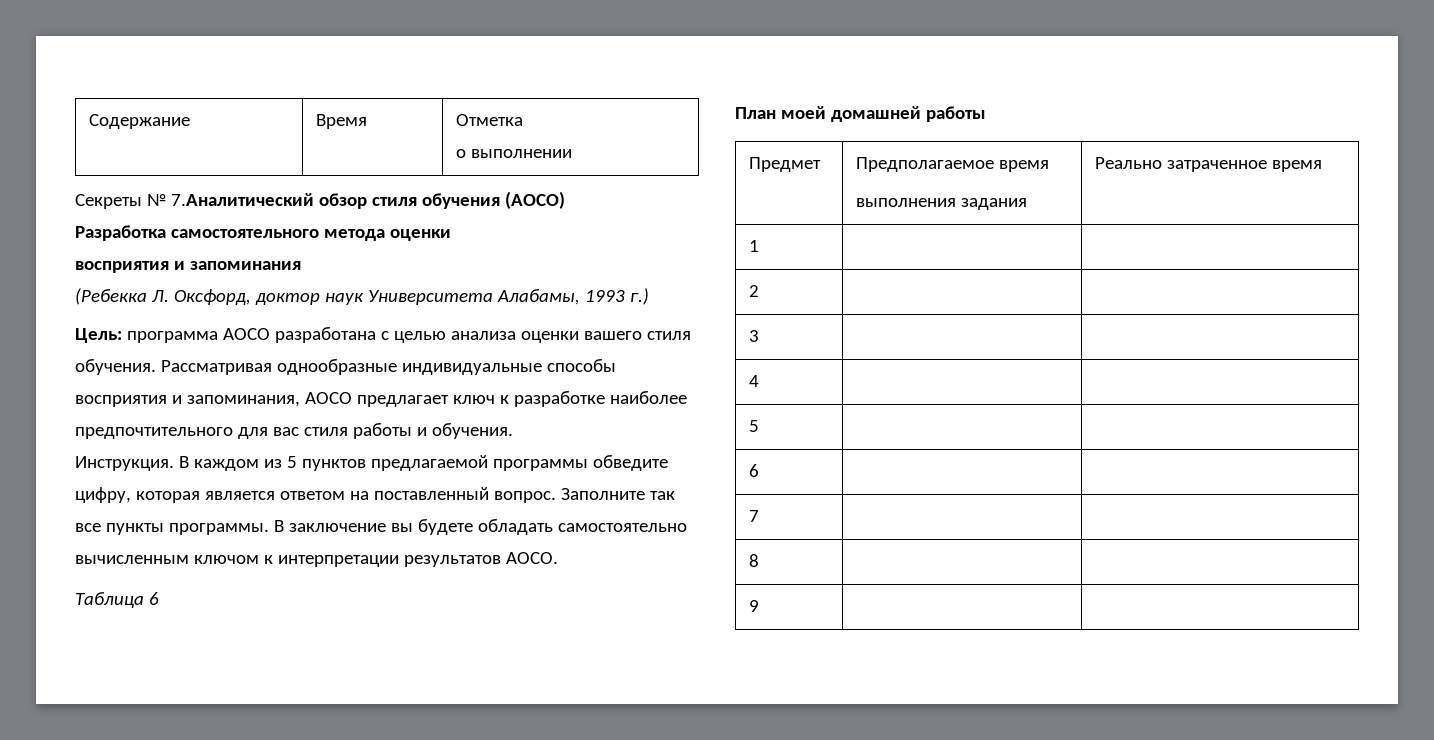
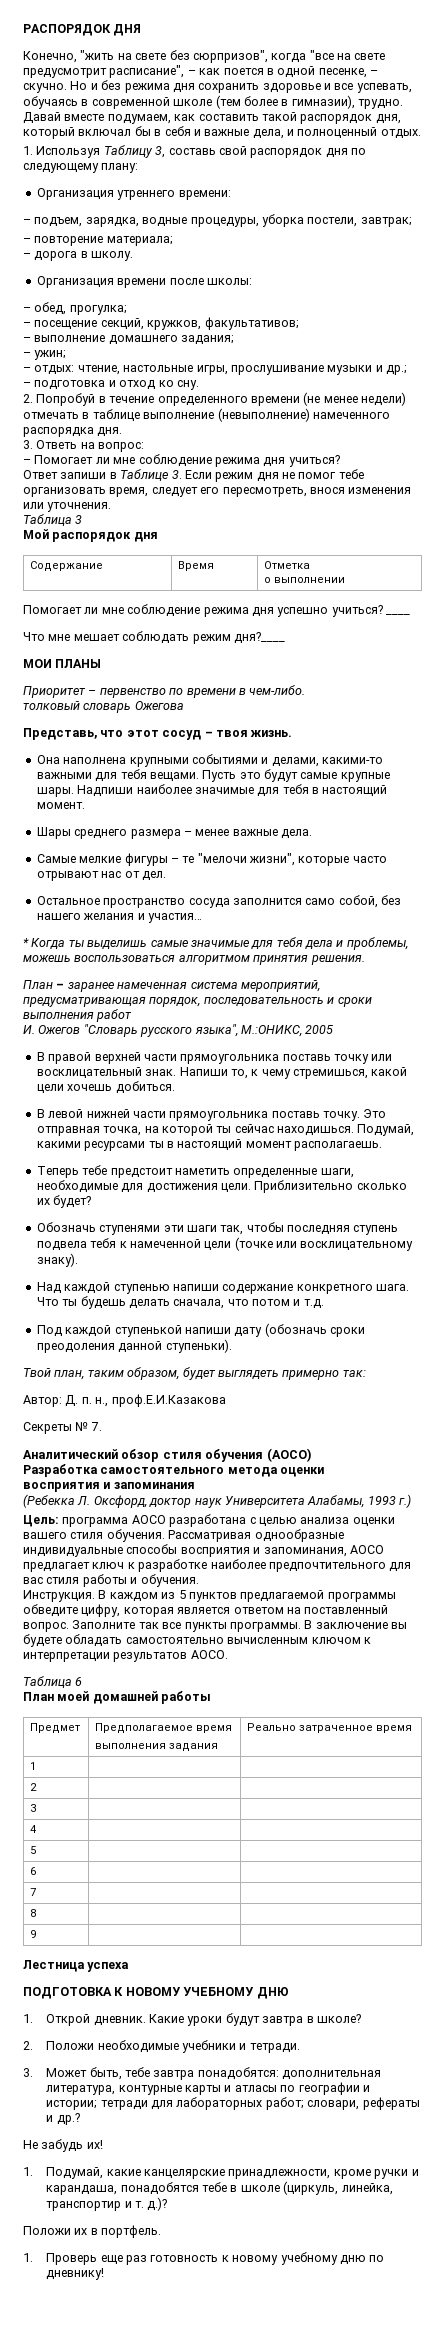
+ РАСПОРЯДОК ДНЯ
+ Конечно, "жить на свете без сюрпризов", когда "все на свете предусмотрит расписание", – как поется в одной песенке, – скучно. Но и без режима дня сохранить здоровье и все успевать, обучаясь в современной школе (тем более в гимназии), трудно. Давай вместе подумаем, как составить такой распорядок дня, который включал бы в себя и важные дела, и полноценный отдых.
+ 1. Используя Таблицу 3, составь свой распорядок дня по следующему плану:
+ Организация утреннего времени:
+ – подъем, зарядка, водные процедуры, уборка постели, завтрак;
+ – повторение материала;
+ – дорога в школу.
+ Организация времени после школы:
+ – обед, прогулка;
+ – посещение секций, кружков, факультативов;
+ – выполнение домашнего задания;
+ – ужин;
+ – отдых: чтение, настольные игры, прослушивание музыки и др.;
+ – подготовка и отход ко сну.
+ 2. Попробуй в течение определенного времени (не менее недели) отмечать в таблице выполнение (невыполнение) намеченного распорядка дня.
+ 3. Ответь на вопрос:
+ – Помогает ли мне соблюдение режима дня учиться?
+ Ответ запиши в Таблице 3. Если режим дня не помог тебе организовать время, следует его пересмотреть, внося изменения или уточнения.
+ Таблица 3
+ Мой распорядок дня
+ Помогает ли мне соблюдение режима дня успешно учиться? ____
+ Что мне мешает соблюдать режим дня?____
+ МОИ ПЛАНЫ
+ Приоритет – первенство по времени в чем-либо.
+ толковый словарь Ожегова
+ Представь, что этот сосуд – твоя жизнь.
+ Она наполнена крупными событиями и делами, какими-то важными для тебя вещами. Пусть это будут самые крупные шары. Надпиши наиболее значимые для тебя в настоящий момент.
+ Шары среднего размера – менее важные дела.
+ Самые мелкие фигуры – те "мелочи жизни", которые часто отрывают нас от дел.
+ Остальное пространство сосуда заполнится само собой, без нашего желания и участия…
+ * Когда ты выделишь самые значимые для тебя дела и проблемы, можешь воспользоваться алгоритмом принятия решения.
+ План – заранее намеченная система мероприятий, предусматривающая порядок, последовательность и сроки выполнения работ
+ И. Ожегов "Словарь русского языка", М.:ОНИКС, 2005
+ В правой верхней части прямоугольника поставь точку или восклицательный знак. Напиши то, к чему стремишься, какой цели хочешь добиться.
+ В левой нижней части прямоугольника поставь точку. Это отправная точка, на которой ты сейчас находишься. Подумай, какими ресурсами ты в настоящий момент располагаешь.
+ Теперь тебе предстоит наметить определенные шаги, необходимые для достижения цели. Приблизительно сколько их будет?
+ Обозначь ступенями эти шаги так, чтобы последняя ступень подвела тебя к намеченной цели (точке или восклицательному знаку).
+ Над каждой ступенью напиши содержание конкретного шага. Что ты будешь делать сначала, что потом и т.д.
+ Под каждой ступенькой напиши дату (обозначь сроки преодоления данной ступеньки).
+ Твой план, таким образом, будет выглядеть примерно так:
+ Автор: Д. п. н., проф.Е.И.Казакова
- Секреты № 7.Аналитический обзор стиля обучения (АОСО)
+ Секреты № 7.
+ Аналитический обзор стиля обучения (АОСО)
+ Лестница успеха
+ ПОДГОТОВКА К НОВОМУ УЧЕБНОМУ ДНЮ
+ 1. Открой дневник. Какие уроки будут завтра в школе?
+ 2. Положи необходимые учебники и тетради.
+ 3. Может быть, тебе завтра понадобятся: дополнительная литература, контурные карты и атласы по географии и истории; тетради для лабораторных работ; словари, рефераты и др.?
+ Не забудь их!
+ 1. Подумай, какие канцелярские принадлежности, кроме ручки и карандаша, понадобятся тебе в школе (циркуль, линейка, транспортир и т. д.)?
+ Положи их в портфель.
+ 1. Проверь еще раз готовность к новому учебному дню по дневнику!

